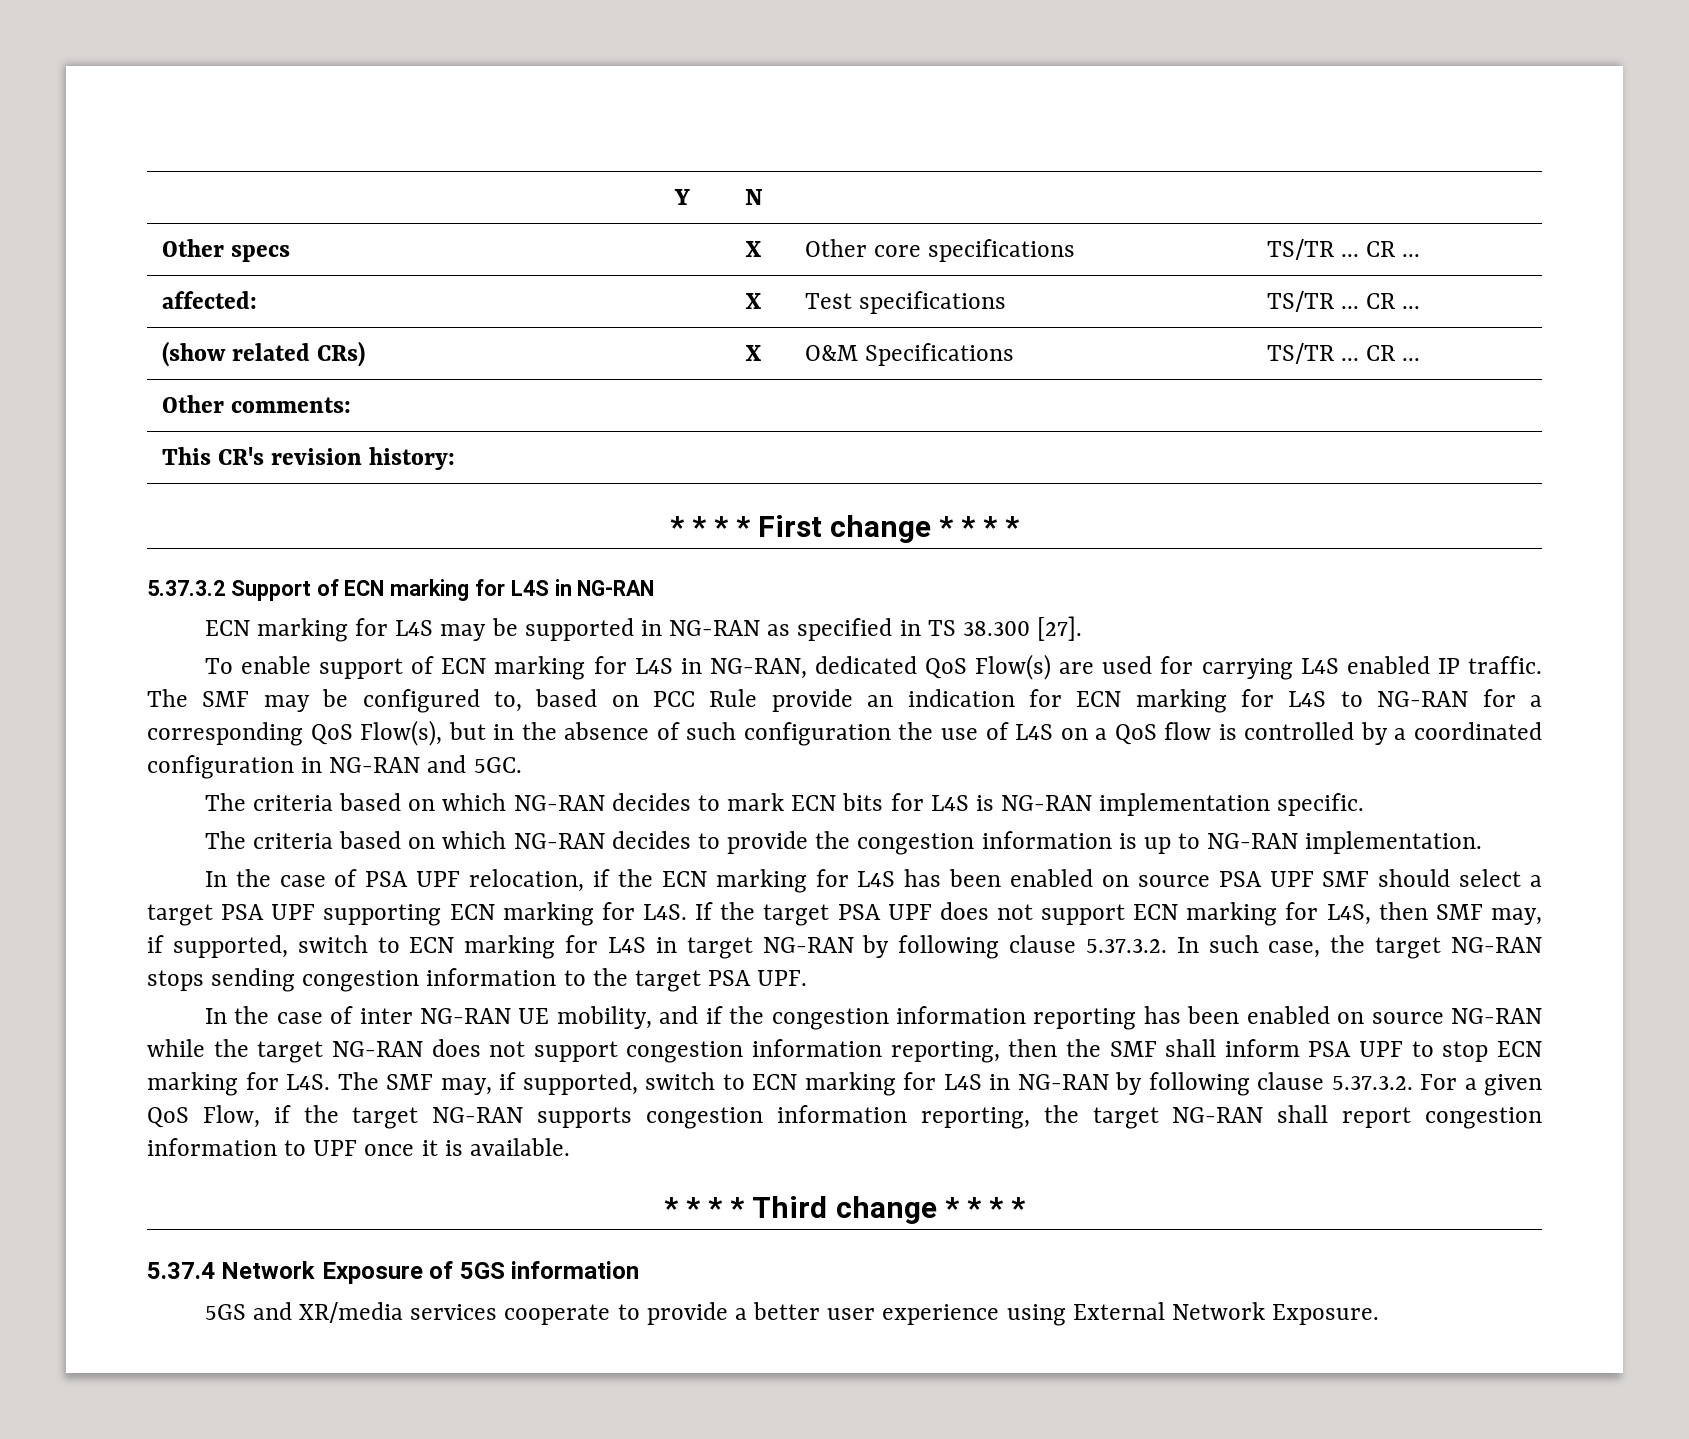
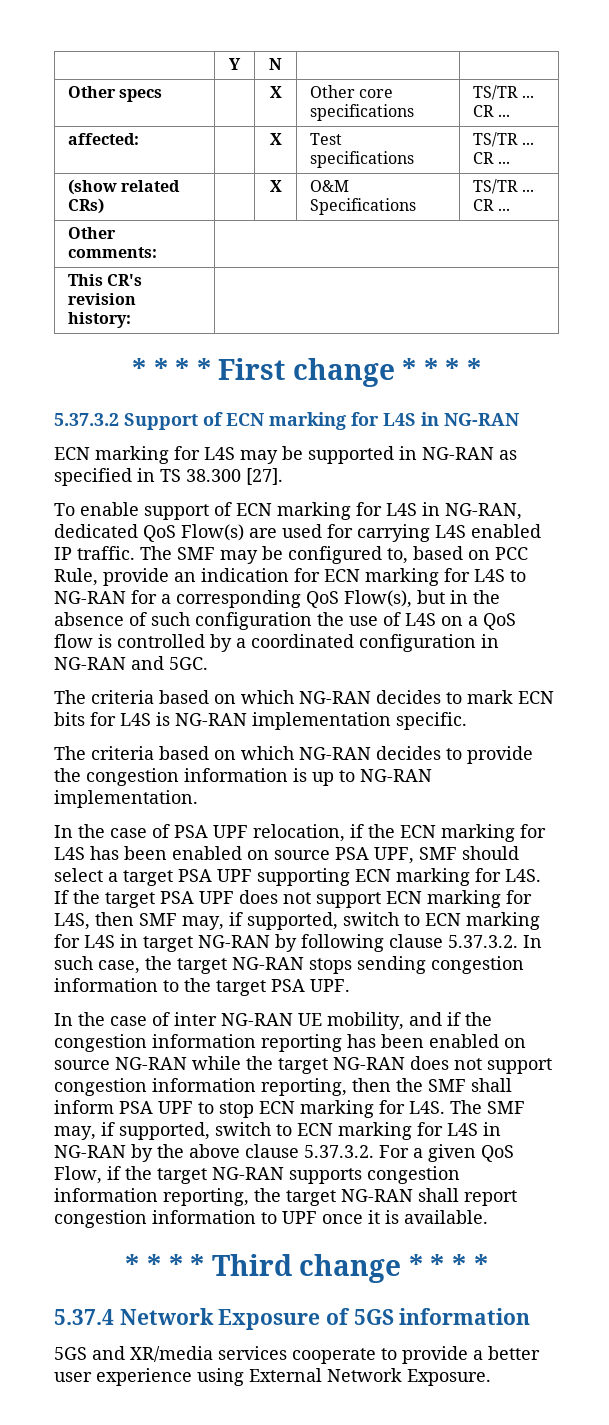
- The SMF may be configured to, based on PCC Rule provide an indication for ECN marking for L4S to NG-RAN for a corresponding QoS Flow(s), but in the absence of such configuration the use of L4S on a QoS flow is controlled by a coordinated configuration in NG-RAN and 5GC.
+ The SMF may be configured to, based on PCC Rule, provide an indication for ECN marking for L4S to NG-RAN for a corresponding QoS Flow(s), but in the absence of such configuration the use of L4S on a QoS flow is controlled by a coordinated configuration in NG-RAN and 5GC.
- In the case of PSA UPF relocation, if the ECN marking for L4S has been enabled on source PSA UPF SMF should select a target PSA UPF supporting ECN marking for L4S. If the target PSA UPF does not support ECN marking for L4S, then SMF may, if supported, switch to ECN marking for L4S in target NG-RAN by following clause 5.37.3.2. In such case, the target NG-RAN stops sending congestion information to the target PSA UPF.
+ In the case of PSA UPF relocation, if the ECN marking for L4S has been enabled on source PSA UPF, SMF should select a target PSA UPF supporting ECN marking for L4S. If the target PSA UPF does not support ECN marking for L4S, then SMF may, if supported, switch to ECN marking for L4S in target NG-RAN by following clause 5.37.3.2. In such case, the target NG-RAN stops sending congestion information to the target PSA UPF.
- In the case of inter NG-RAN UE mobility, and if the congestion information reporting has been enabled on source NG-RAN while the target NG-RAN does not support congestion information reporting, then the SMF shall inform PSA UPF to stop ECN marking for L4S. The SMF may, if supported, switch to ECN marking for L4S in NG-RAN by following clause 5.37.3.2. For a given QoS Flow, if the target NG-RAN supports congestion information reporting, the target NG-RAN shall report congestion information to UPF once it is available.
+ In the case of inter NG-RAN UE mobility, and if the congestion information reporting has been enabled on source NG-RAN while the target NG-RAN does not support congestion information reporting, then the SMF shall inform PSA UPF to stop ECN marking for L4S. The SMF may, if supported, switch to ECN marking for L4S in NG-RAN by the above clause 5.37.3.2. For a given QoS Flow, if the target NG-RAN supports congestion information reporting, the target NG-RAN shall report congestion information to UPF once it is available.

